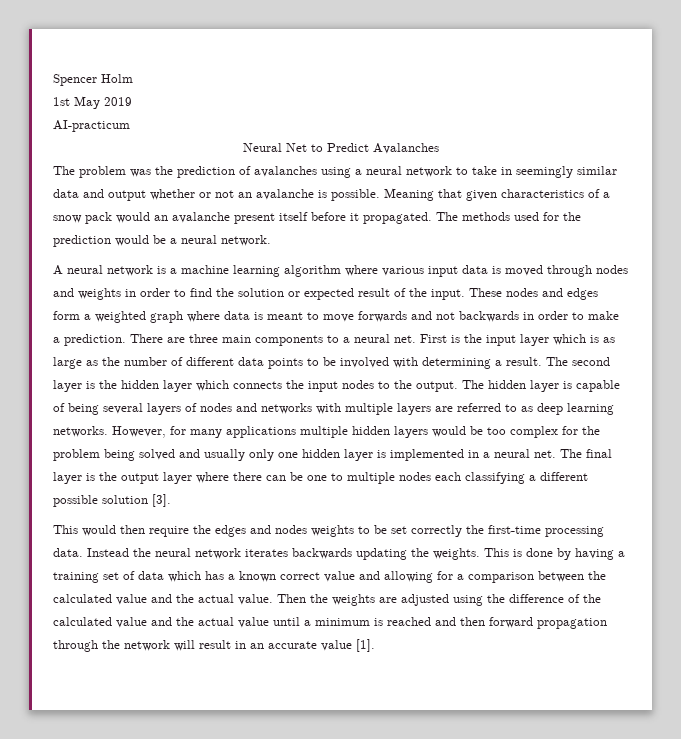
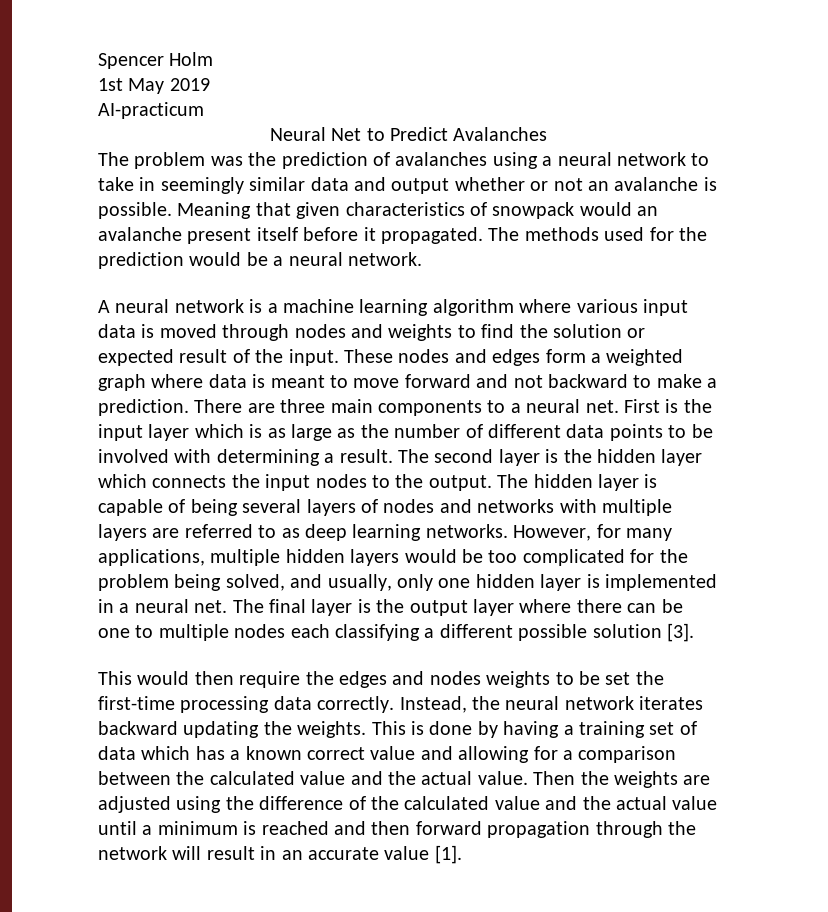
- Meaning that given characteristics of a snow pack would an avalanche present itself before it propagated.
+ Meaning that given characteristics of snowpack would an avalanche present itself before it propagated.
- A neural network is a machine learning algorithm where various input data is moved through nodes and weights in order to find the solution or expected result of the input.
+ A neural network is a machine learning algorithm where various input data is moved through nodes and weights to find the solution or expected result of the input.
- These nodes and edges form a weighted graph where data is meant to move forwards and not backwards in order to make a prediction.
+ These nodes and edges form a weighted graph where data is meant to move forward and not backward to make a prediction.
- However, for many applications multiple hidden layers would be too complex for the problem being solved and usually only one hidden layer is implemented in a neural net.
+ However, for many applications, multiple hidden layers would be too complicated for the problem being solved, and usually, only one hidden layer is implemented in a neural net.
- This would then require the edges and nodes weights to be set correctly the first-time processing data. Instead the neural network iterates backwards updating the weights.
+ This would then require the edges and nodes weights to be set the first-time processing data correctly. Instead, the neural network iterates backward updating the weights.

